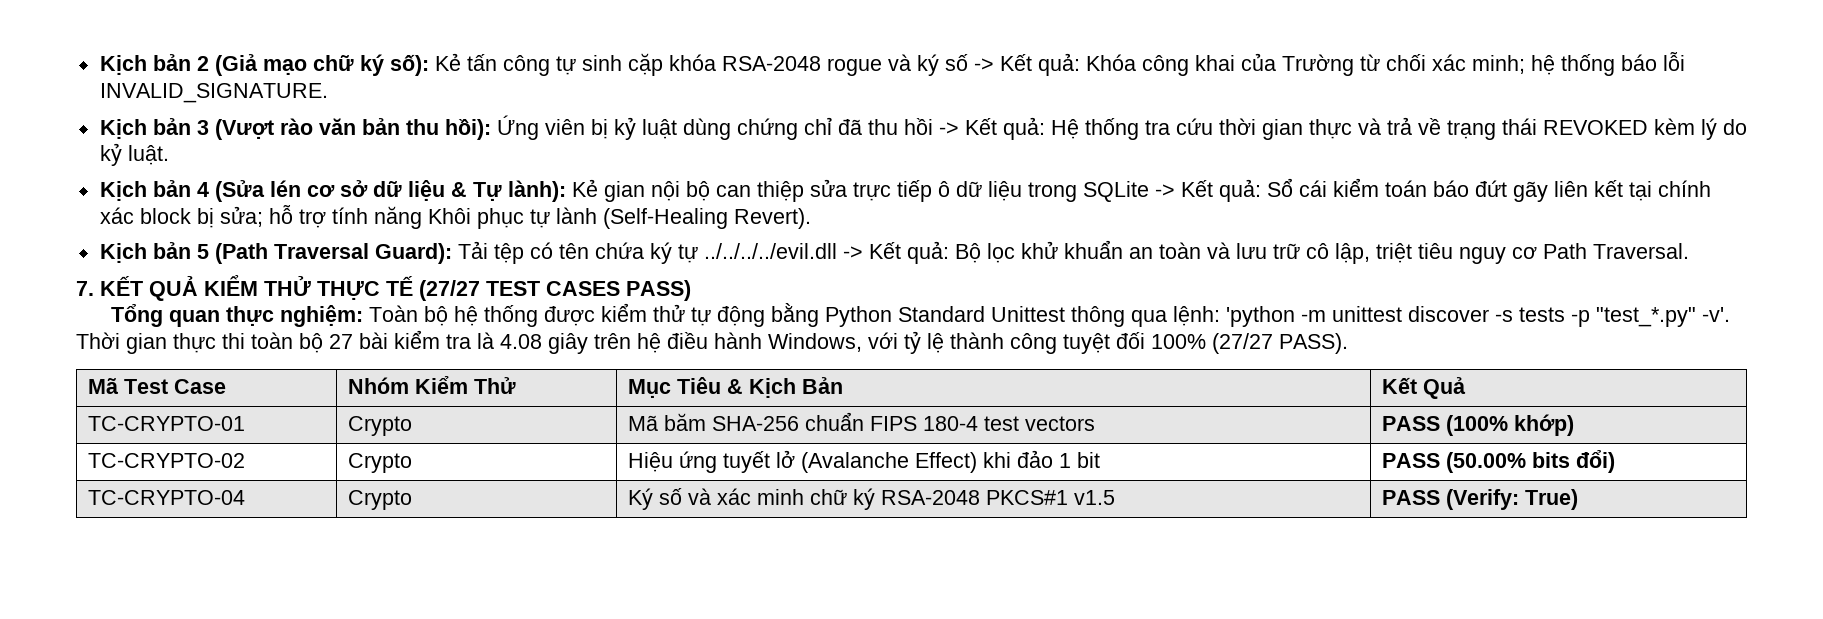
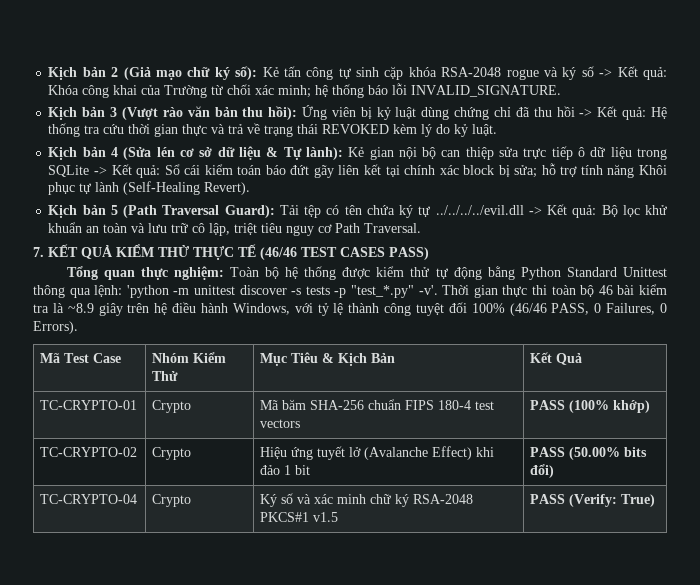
- 7. KẾT QUẢ KIỂM THỬ THỰC TẾ (27/27 TEST CASES PASS)
+ 7. KẾT QUẢ KIỂM THỬ THỰC TẾ (46/46 TEST CASES PASS)
- Thời gian thực thi toàn bộ 27 bài kiểm tra là 4.08 giây trên hệ điều hành Windows, với tỷ lệ thành công tuyệt đối 100% (27/27 PASS).
+ Thời gian thực thi toàn bộ 46 bài kiểm tra là ~8.9 giây trên hệ điều hành Windows, với tỷ lệ thành công tuyệt đối 100% (46/46 PASS, 0 Failures, 0 Errors).

